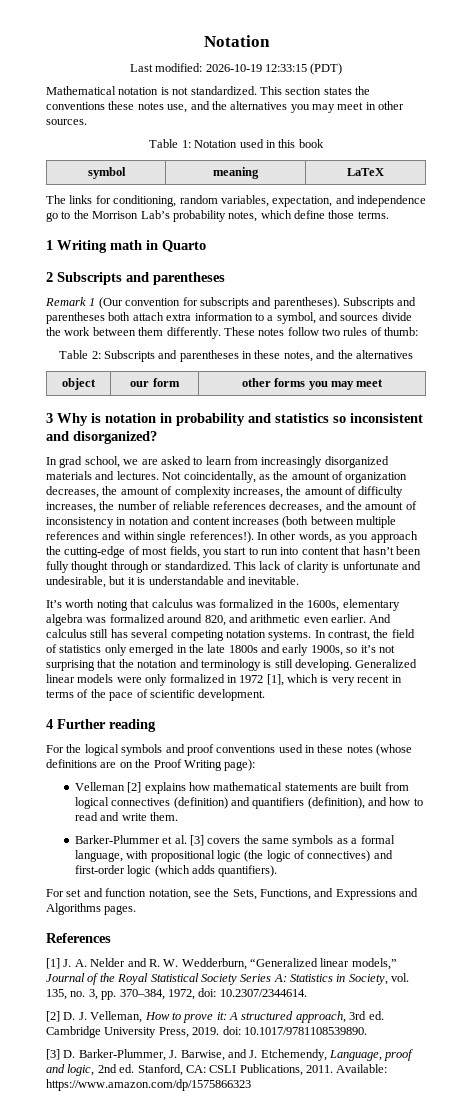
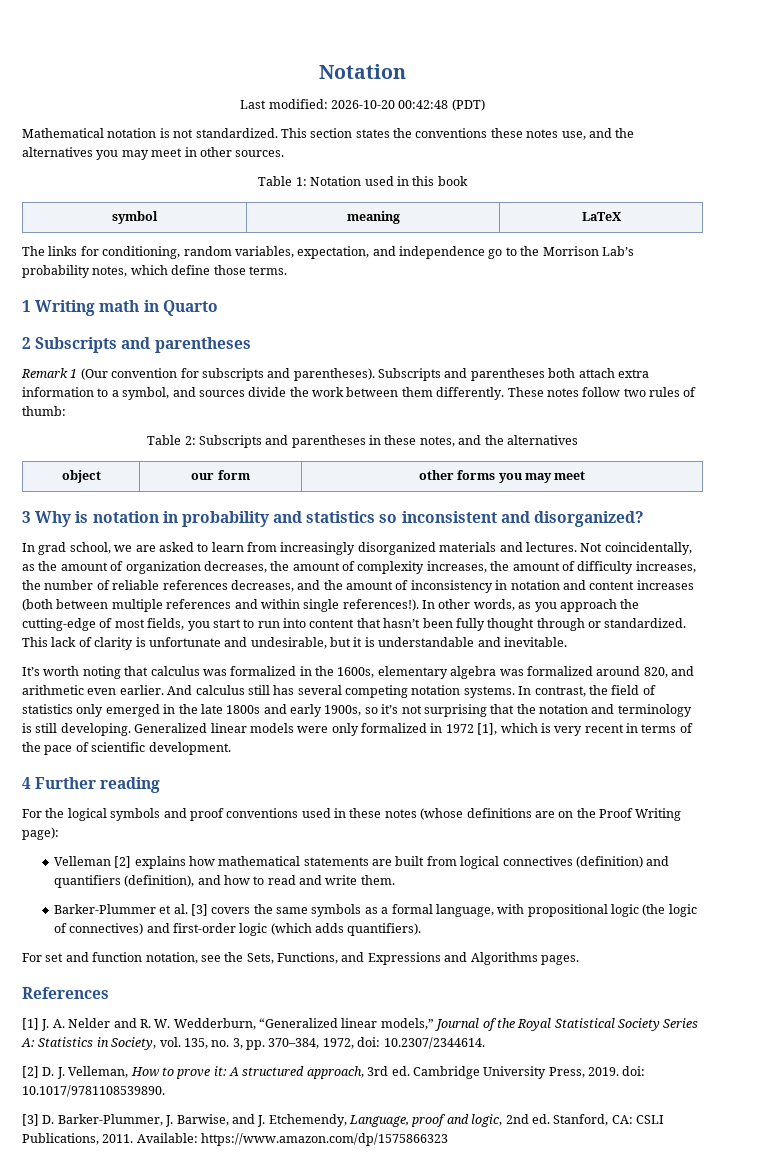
- Last modified: 2026-10-19 12:33:15 (PDT)
+ Last modified: 2026-10-20 00:42:48 (PDT)

